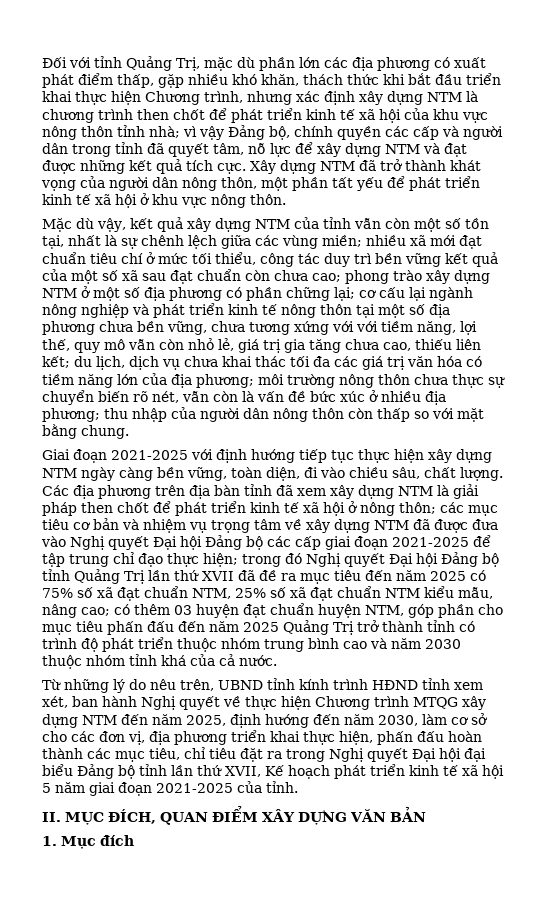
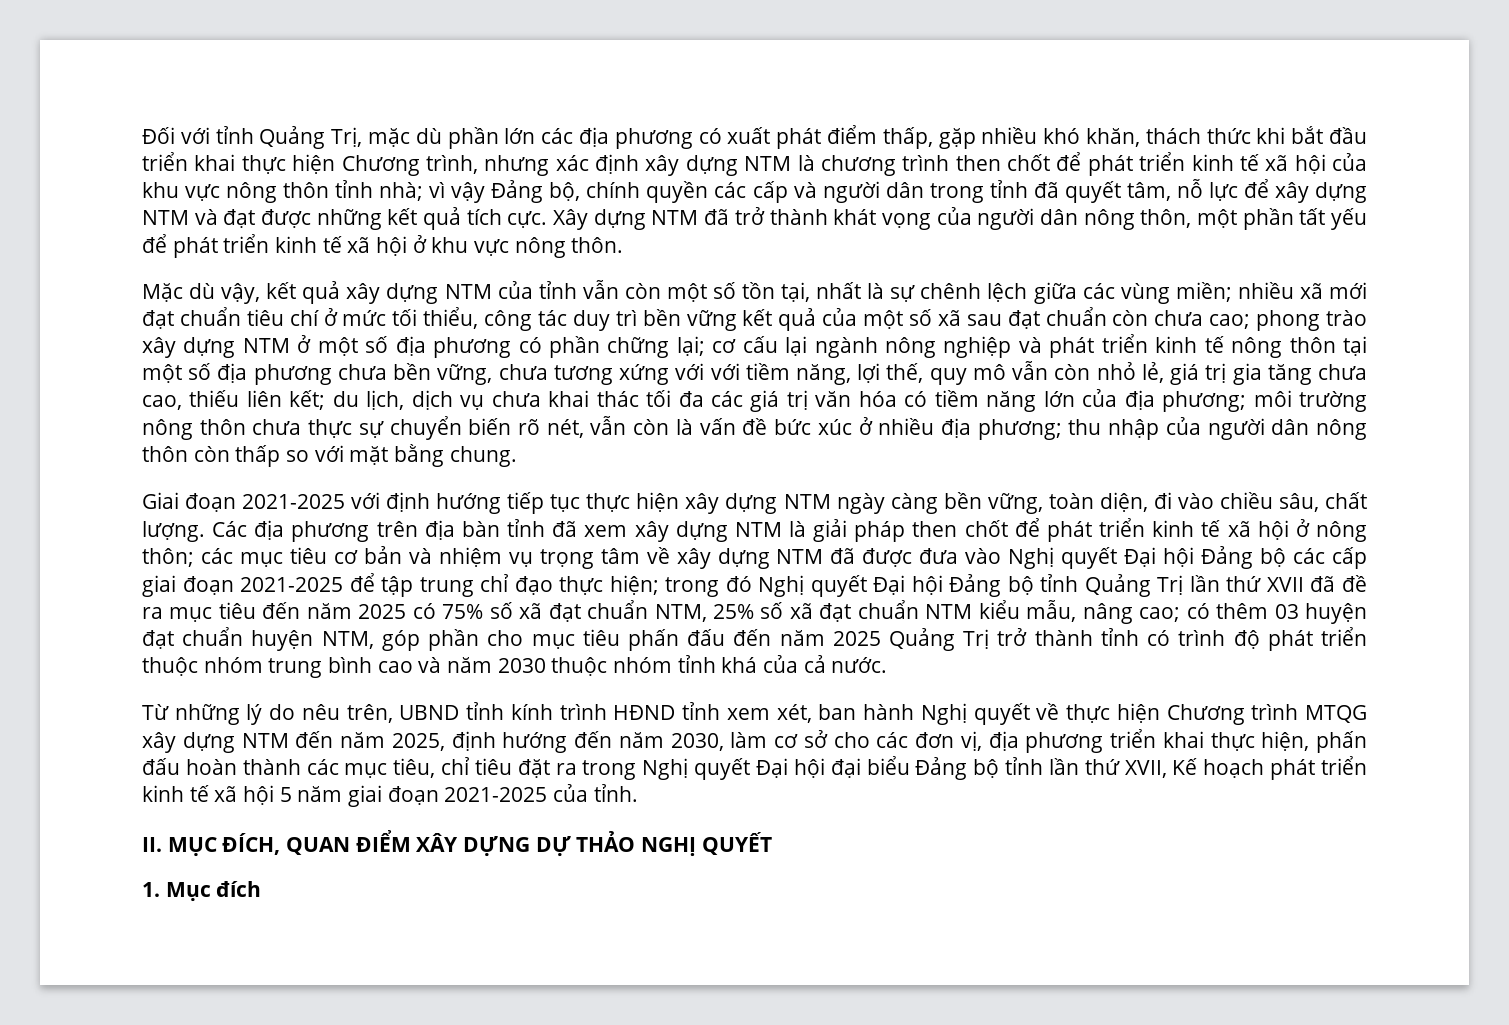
- II. MỤC ĐÍCH, QUAN ĐIỂM XÂY DỰNG VĂN BẢN
+ II. MỤC ĐÍCH, QUAN ĐIỂM XÂY DỰNG DỰ THẢO NGHỊ QUYẾT

